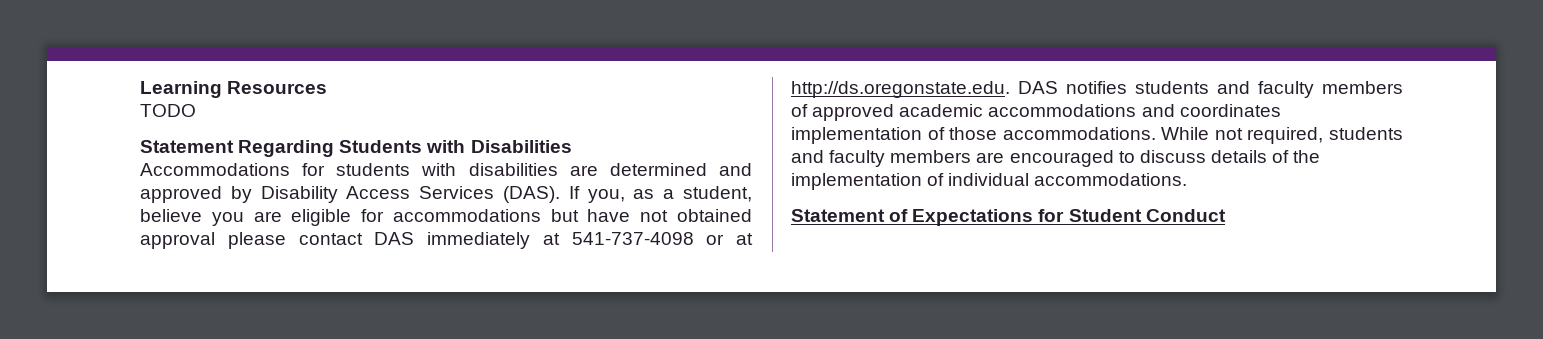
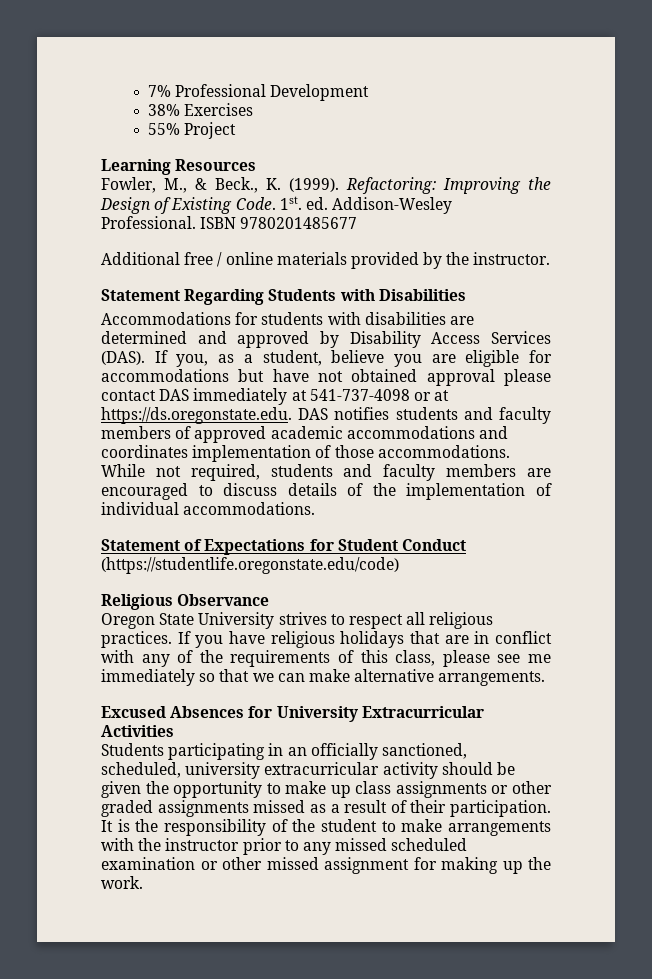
+ 7% Professional Development
+ 38% Exercises
+ 55% Project
  Learning Resources
- TODO
+ Fowler, M., & Beck., K. (1999). Refactoring: Improving the Design of Existing Code. 1st. ed. Addison-Wesley Professional. ISBN 9780201485677
+ Additional free / online materials provided by the instructor.
- If you, as a student, believe you are eligible for accommodations but have not obtained approval please contact DAS immediately at 541-737-4098 or at http://ds.oregonstate.edu. DAS notifies students and faculty members of approved academic accommodations and coordinates implementation of those accommodations.
+ If you, as a student, believe you are eligible for accommodations but have not obtained approval please contact DAS immediately at 541-737-4098 or at https://ds.oregonstate.edu. DAS notifies students and faculty members of approved academic accommodations and coordinates implementation of those accommodations.
- Statement of Expectations for Student Conduct
+ Statement of Expectations for Student Conduct (https://studentlife.oregonstate.edu/code)
+ Religious Observance
+ Oregon State University strives to respect all religious practices. If you have religious holidays that are in conflict with any of the requirements of this class, please see me immediately so that we can make alternative arrangements.
+ Excused Absences for University Extracurricular Activities
+ Students participating in an officially sanctioned, scheduled, university extracurricular activity should be given the opportunity to make up class assignments or other graded assignments missed as a result of their participation. It is the responsibility of the student to make arrangements with the instructor prior to any missed scheduled examination or other missed assignment for making up the work.

